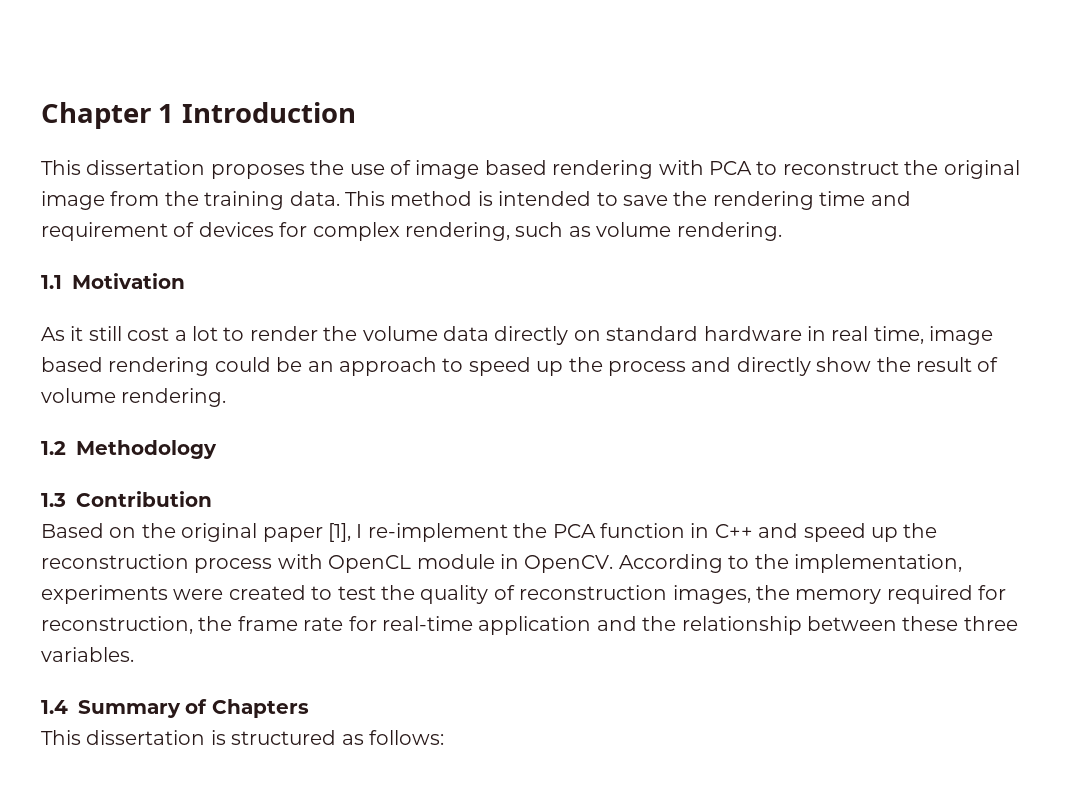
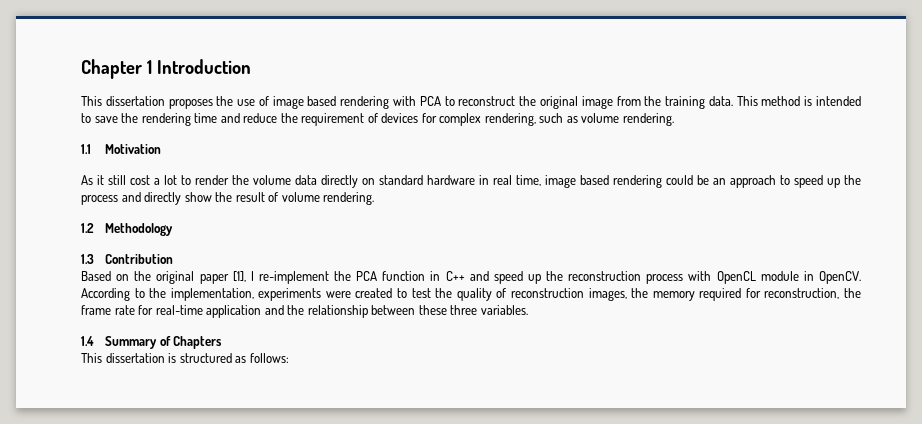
- This method is intended to save the rendering time and requirement of devices for complex rendering, such as volume rendering.
+ This method is intended to save the rendering time and reduce the requirement of devices for complex rendering, such as volume rendering.

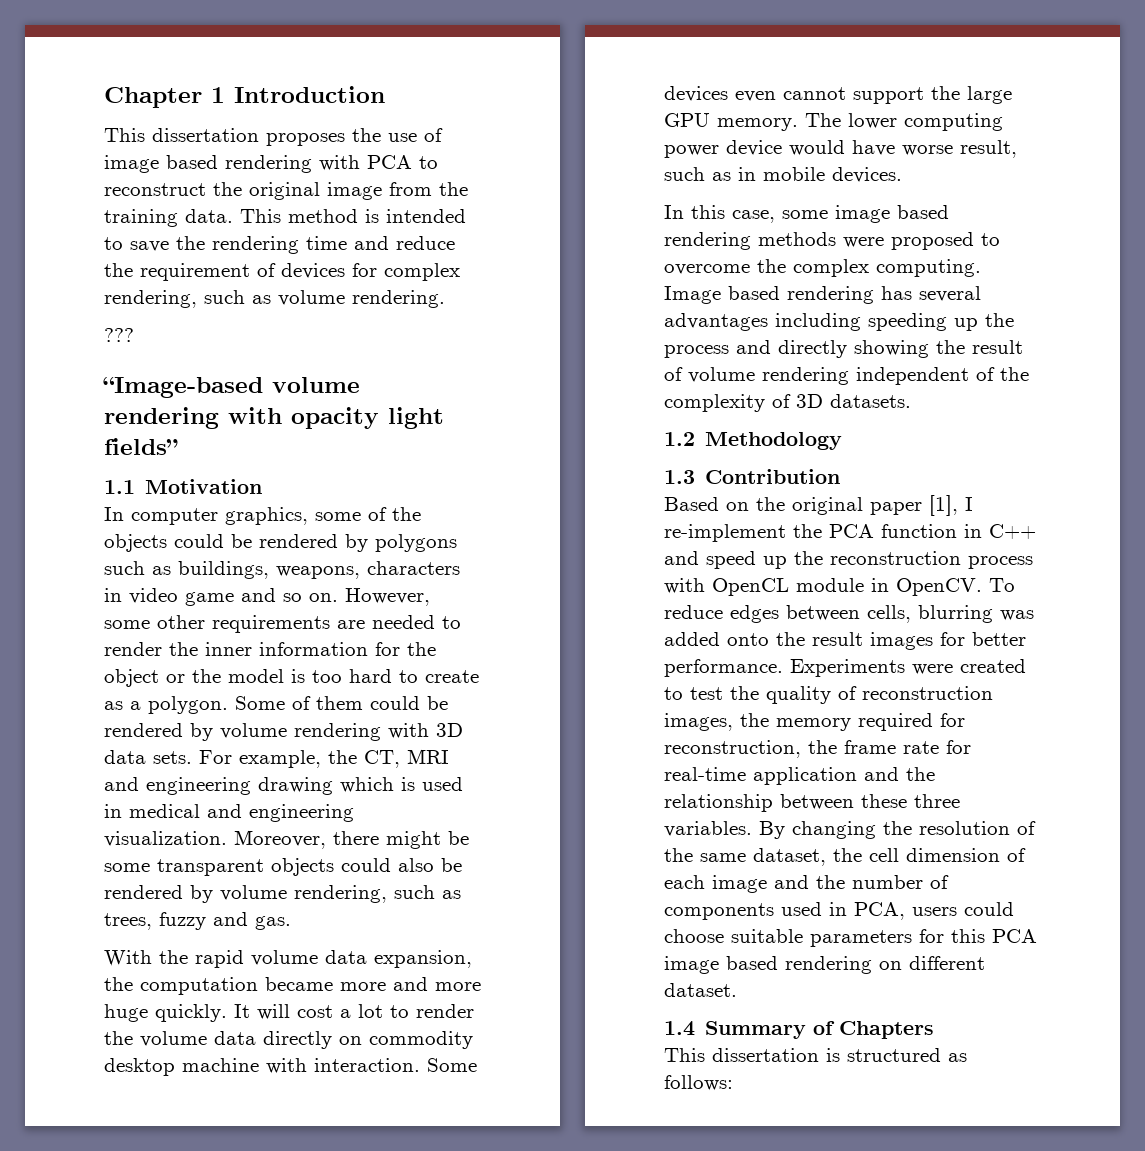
+ ???
+ “Image-based volume rendering with opacity light fields”
  1.1 Motivation
- As it still cost a lot to render the volume data directly on standard hardware in real time, image based rendering could be an approach to speed up the process and directly show the result of volume rendering.
+ In computer graphics, some of the objects could be rendered by polygons such as buildings, weapons, characters in video game and so on. However, some other requirements are needed to render the inner information for the object or the model is too hard to create as a polygon. Some of them could be rendered by volume rendering with 3D data sets. For example, the CT, MRI and engineering drawing which is used in medical and engineering visualization. Moreover, there might be some transparent objects could also be rendered by volume rendering, such as trees, fuzzy and gas.
+ With the rapid volume data expansion, the computation became more and more huge quickly. It will cost a lot to render the volume data directly on commodity desktop machine with interaction. Some devices even cannot support the large GPU memory. The lower computing power device would have worse result, such as in mobile devices.
+ In this case, some image based rendering methods were proposed to overcome the complex computing. Image based rendering has several advantages including speeding up the process and directly showing the result of volume rendering independent of the complexity of 3D datasets.
- According to the implementation, experiments were created to test the quality of reconstruction images, the memory required for reconstruction, the frame rate for real-time application and the relationship between these three variables.
+ To reduce edges between cells, blurring was added onto the result images for better performance. Experiments were created to test the quality of reconstruction images, the memory required for reconstruction, the frame rate for real-time application and the relationship between these three variables. By changing the resolution of the same dataset, the cell dimension of each image and the number of components used in PCA, users could choose suitable parameters for this PCA image based rendering on different dataset.

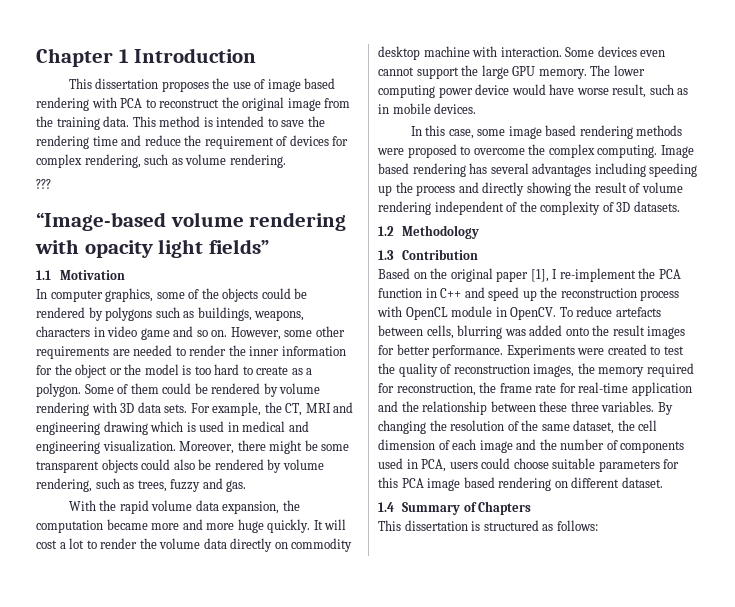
- To reduce edges between cells, blurring was added onto the result images for better performance.
+ To reduce artefacts between cells, blurring was added onto the result images for better performance.

